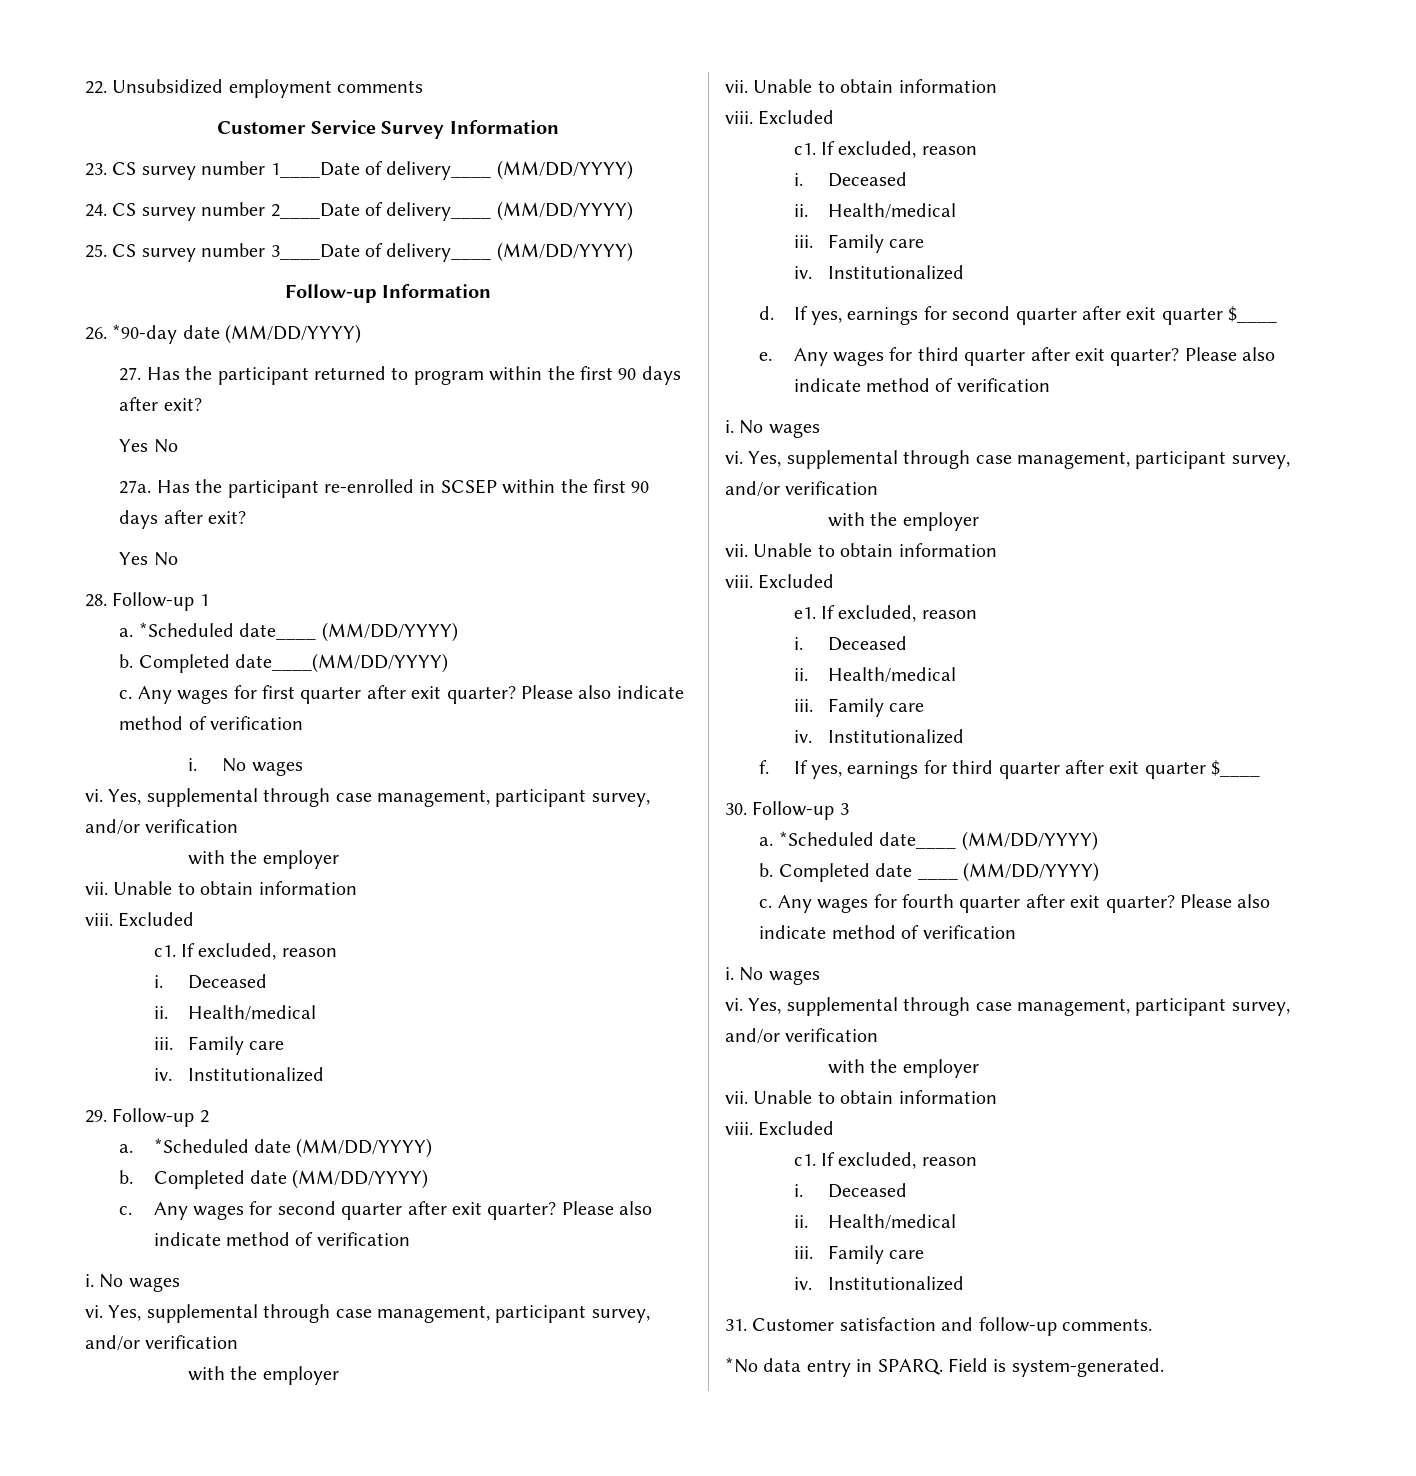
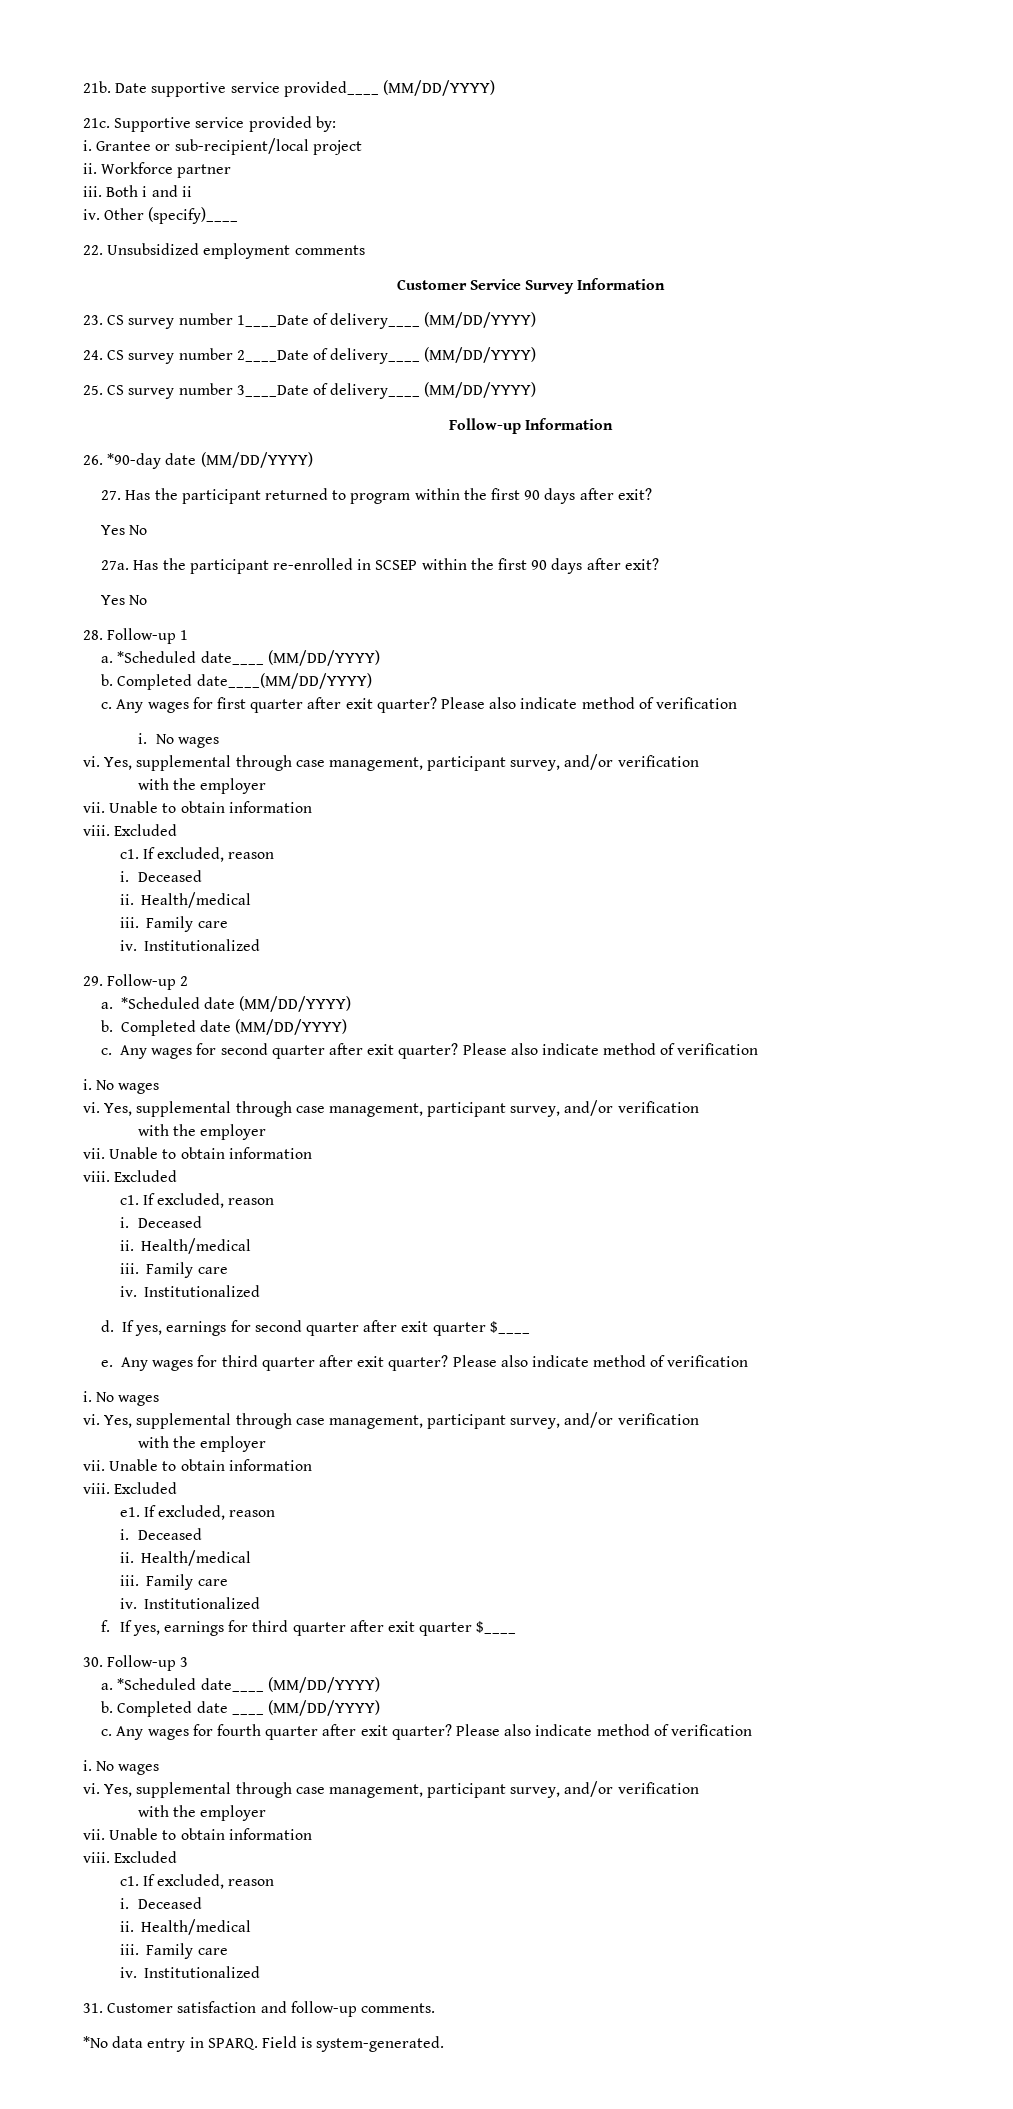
+ 21b. Date supportive service provided____ (MM/DD/YYYY)
+ 21c. Supportive service provided by:
+ i. Grantee or sub-recipient/local project
+ ii. Workforce partner
+ iii. Both i and ii
+ iv. Other (specify)____

